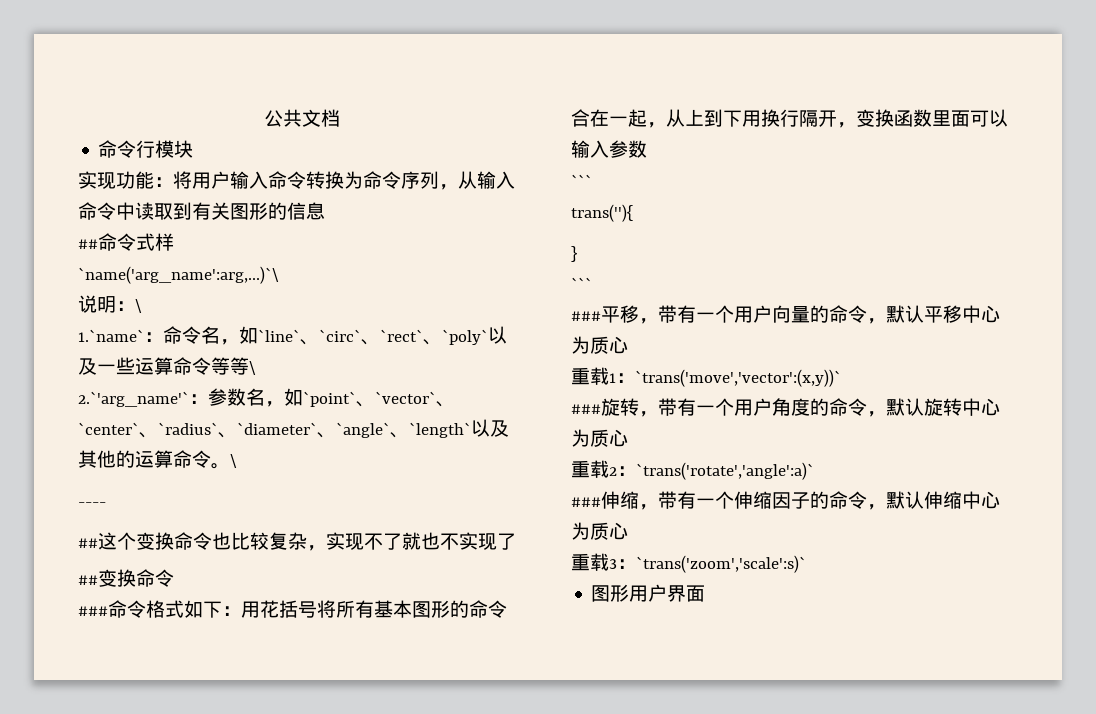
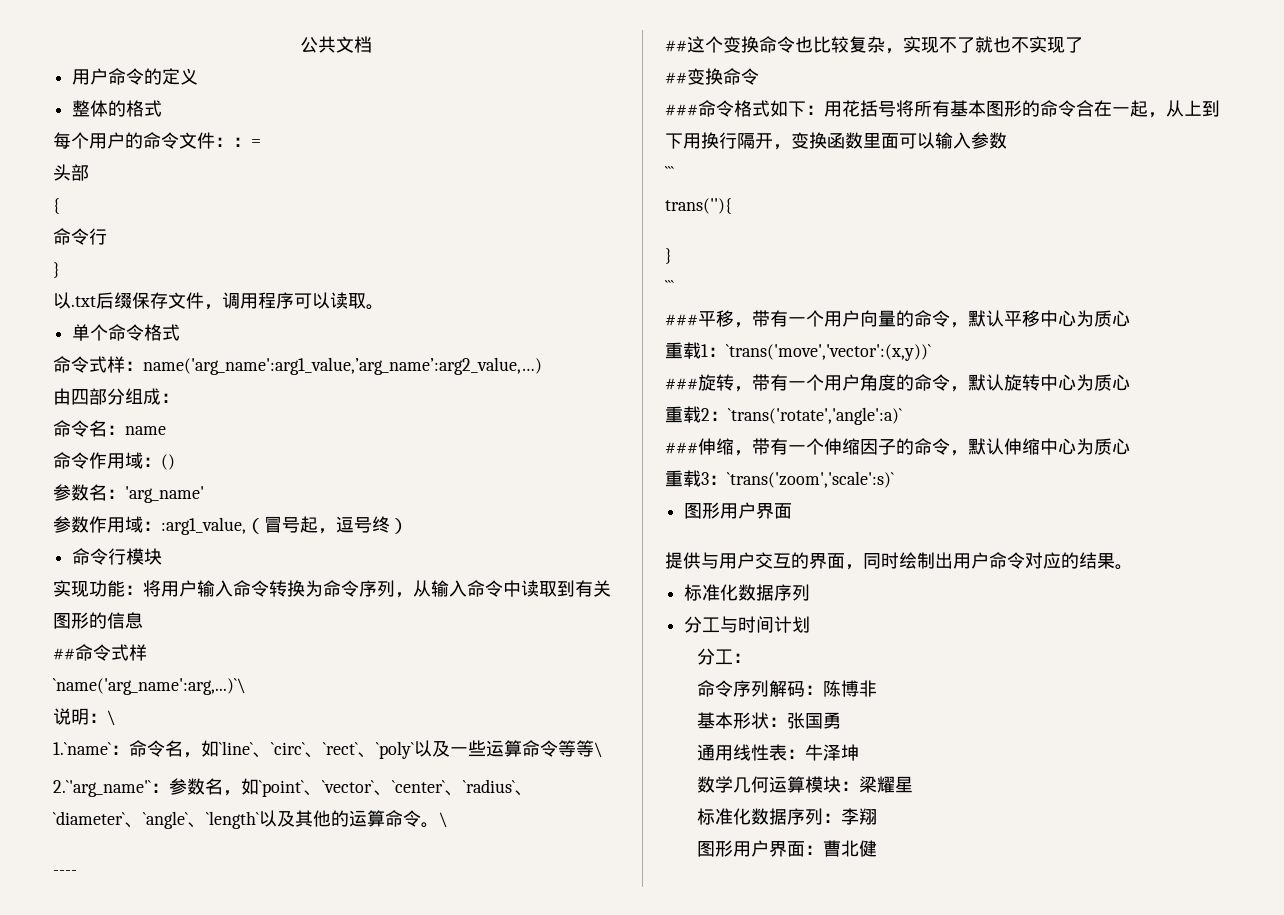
+ 用户命令的定义
+ 整体的格式
+ 每个用户的命令文件：：=
+ 头部
+ {
+ 命令行
+ }
+ 以.txt后缀保存文件，调用程序可以读取。
+ 单个命令格式
+ 命令式样：name('arg_name':arg1_value,’arg_name’:arg2_value,…)
+ 由四部分组成：
+ 命令名：name
+ 命令作用域：()
+ 参数名：'arg_name'
+ 参数作用域：:arg1_value,（冒号起，逗号终）
+ 提供与用户交互的界面，同时绘制出用户命令对应的结果。
+ 标准化数据序列
+ 分工与时间计划
+ 分工：
+ 命令序列解码：陈博非
+ 基本形状：张国勇
+ 通用线性表：牛泽坤
+ 数学几何运算模块：梁耀星
+ 标准化数据序列：李翔
+ 图形用户界面：曹北健

